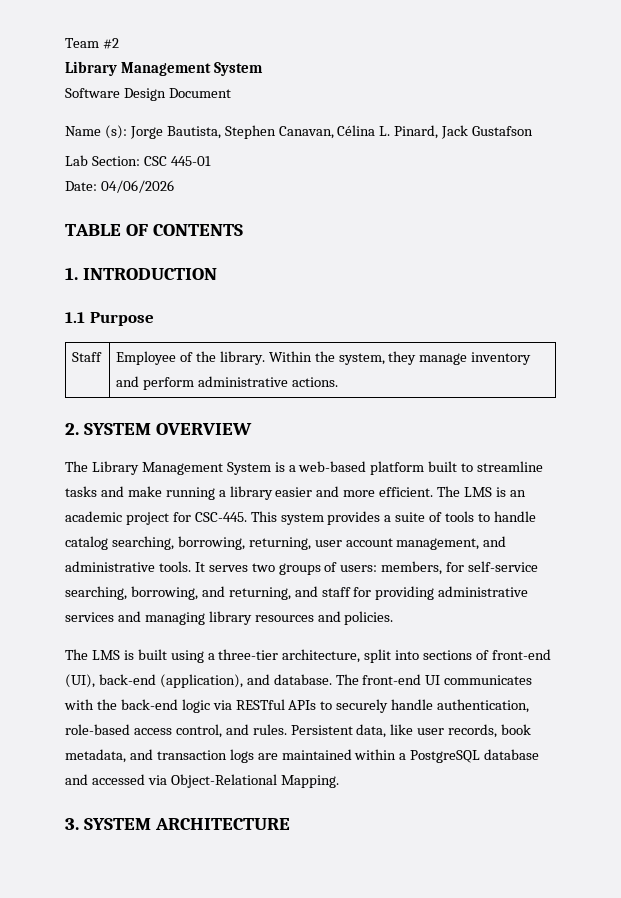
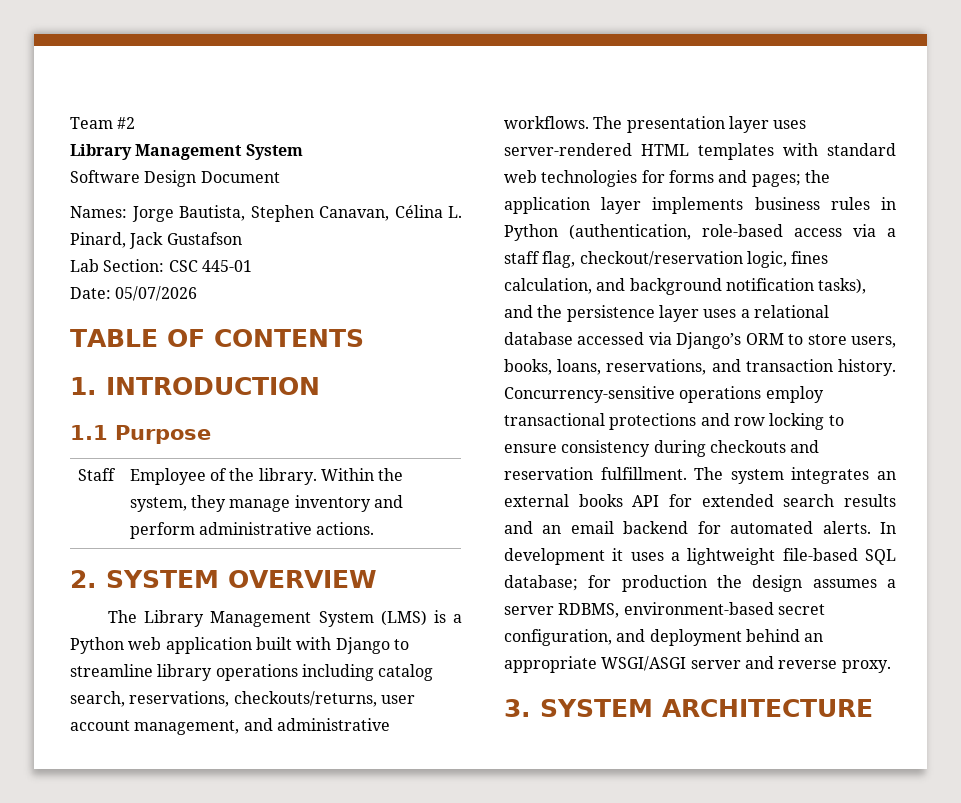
- Name (s): Jorge Bautista, Stephen Canavan, Célina L. Pinard, Jack Gustafson
+ Names: Jorge Bautista, Stephen Canavan, Célina L. Pinard, Jack Gustafson
- Date: 04/06/2026
+ Date: 05/07/2026
- The Library Management System is a web-based platform built to streamline tasks and make running a library easier and more efficient. The LMS is an academic project for CSC-445. This system provides a suite of tools to handle catalog searching, borrowing, returning, user account management, and administrative tools. It serves two groups of users: members, for self-service searching, borrowing, and returning, and staff for providing administrative services and managing library resources and policies.
- The LMS is built using a three-tier architecture, split into sections of front-end (UI), back-end (application), and database. The front-end UI communicates with the back-end logic via RESTful APIs to securely handle authentication, role-based access control, and rules. Persistent data, like user records, book metadata, and transaction logs are maintained within a PostgreSQL database and accessed via Object-Relational Mapping.
+ The Library Management System (LMS) is a Python web application built with Django to streamline library operations including catalog search, reservations, checkouts/returns, user account management, and administrative workflows. The presentation layer uses server-rendered HTML templates with standard web technologies for forms and pages; the application layer implements business rules in Python (authentication, role-based access via a staff flag, checkout/reservation logic, fines calculation, and background notification tasks), and the persistence layer uses a relational database accessed via Django’s ORM to store users, books, loans, reservations, and transaction history. Concurrency-sensitive operations employ transactional protections and row locking to ensure consistency during checkouts and reservation fulfillment. The system integrates an external books API for extended search results and an email backend for automated alerts. In development it uses a lightweight file-based SQL database; for production the design assumes a server RDBMS, environment-based secret configuration, and deployment behind an appropriate WSGI/ASGI server and reverse proxy.

